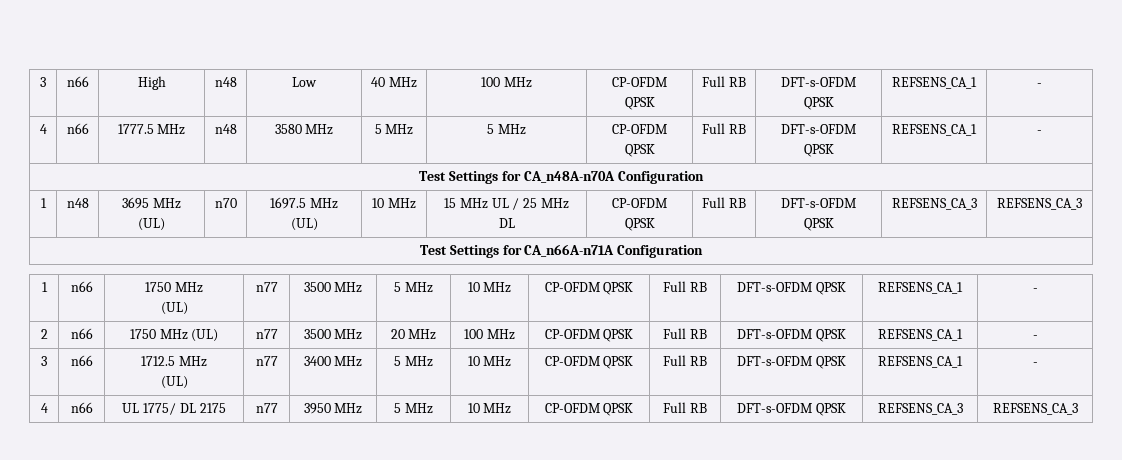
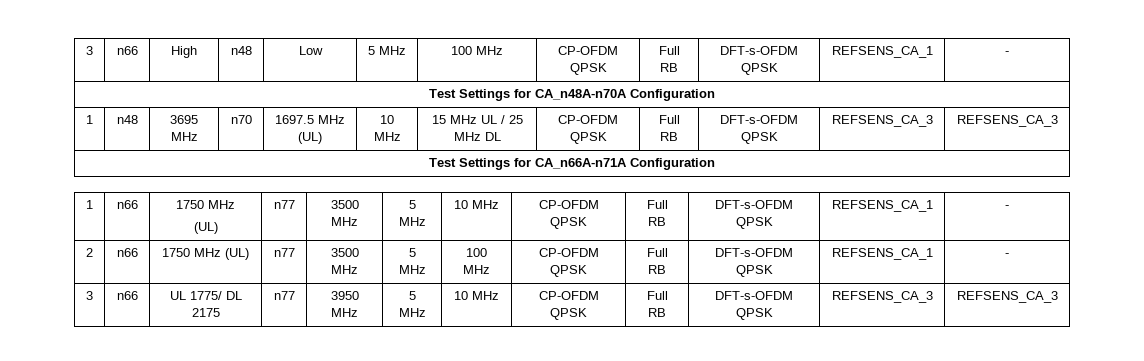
- 3 | n66 | High | n48 | Low | 40 MHz | 100 MHz | CP-OFDM QPSK | Full RB | DFT-s-OFDM QPSK | REFSENS_CA_1 | -
+ 3 | n66 | High | n48 | Low | 5 MHz | 100 MHz | CP-OFDM QPSK | Full RB | DFT-s-OFDM QPSK | REFSENS_CA_1 | -
- 4 | n66 | 1777.5 MHz | n48 | 3580 MHz | 5 MHz | 5 MHz | CP-OFDM QPSK | Full RB | DFT-s-OFDM QPSK | REFSENS_CA_1 | -
- 1 | n48 | 3695 MHz (UL) | n70 | 1697.5 MHz (UL) | 10 MHz | 15 MHz UL / 25 MHz DL | CP-OFDM QPSK | Full RB | DFT-s-OFDM QPSK | REFSENS_CA_3 | REFSENS_CA_3
+ 1 | n48 | 3695 MHz | n70 | 1697.5 MHz (UL) | 10 MHz | 15 MHz UL / 25 MHz DL | CP-OFDM QPSK | Full RB | DFT-s-OFDM QPSK | REFSENS_CA_3 | REFSENS_CA_3
- 2 | n66 | 1750 MHz (UL) | n77 | 3500 MHz | 20 MHz | 100 MHz | CP-OFDM QPSK | Full RB | DFT-s-OFDM QPSK | REFSENS_CA_1 | -
+ 2 | n66 | 1750 MHz (UL) | n77 | 3500 MHz | 5 MHz | 100 MHz | CP-OFDM QPSK | Full RB | DFT-s-OFDM QPSK | REFSENS_CA_1 | -
- 3 | n66 | 1712.5 MHz
- (UL) | n77 | 3400 MHz | 5 MHz | 10 MHz | CP-OFDM QPSK | Full RB | DFT-s-OFDM QPSK | REFSENS_CA_1 | -
- 4 | n66 | UL 1775/ DL 2175 | n77 | 3950 MHz | 5 MHz | 10 MHz | CP-OFDM QPSK | Full RB | DFT-s-OFDM QPSK | REFSENS_CA_3 | REFSENS_CA_3
+ 3 | n66 | UL 1775/ DL 2175 | n77 | 3950 MHz | 5 MHz | 10 MHz | CP-OFDM QPSK | Full RB | DFT-s-OFDM QPSK | REFSENS_CA_3 | REFSENS_CA_3

